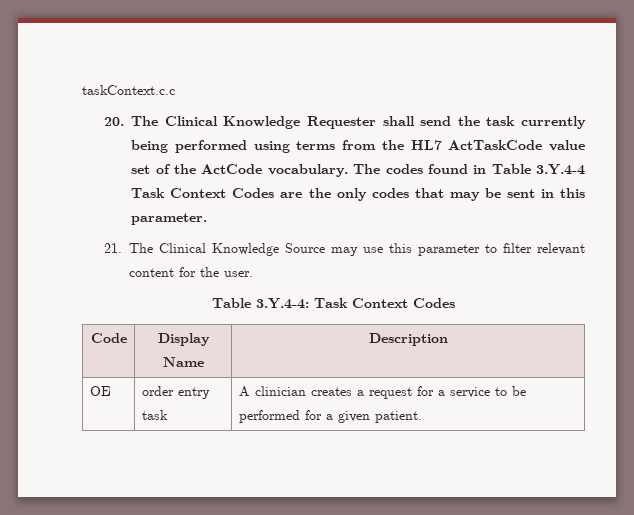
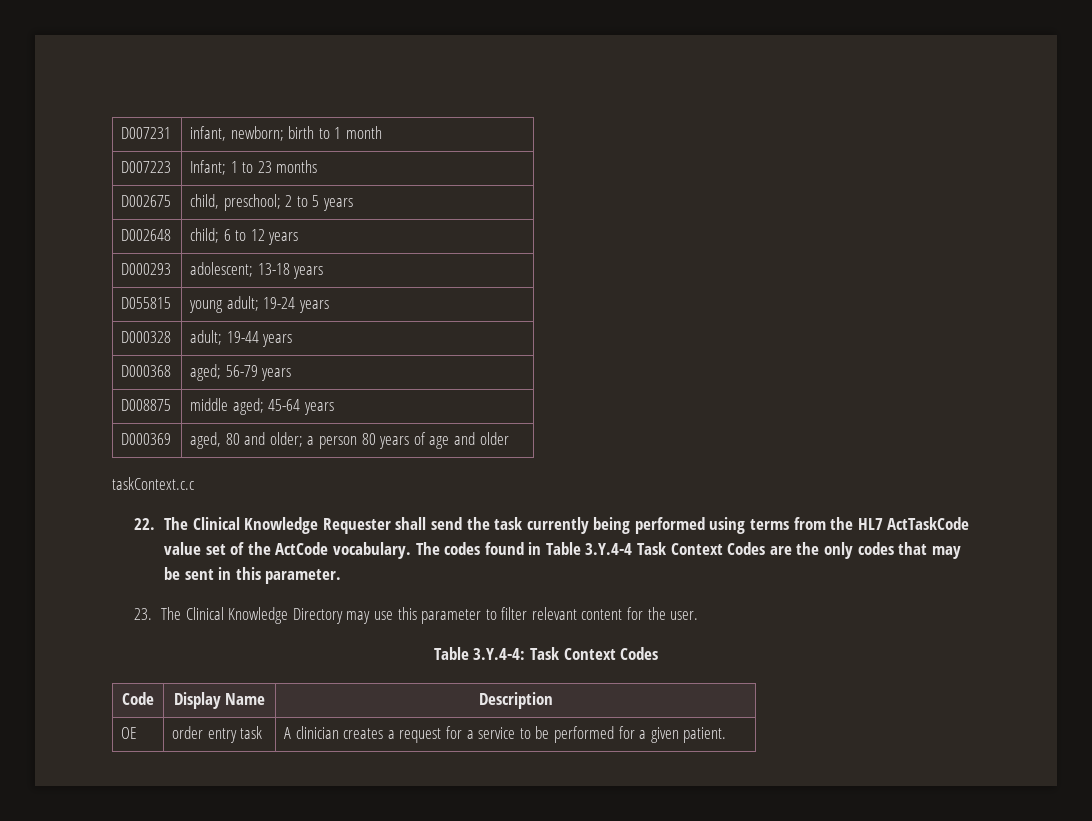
+ D007231 | infant, newborn; birth to 1 month
+ D007223 | Infant; 1 to 23 months
+ D002675 | child, preschool; 2 to 5 years
+ D002648 | child; 6 to 12 years
+ D000293 | adolescent; 13-18 years
+ D055815 | young adult; 19-24 years
+ D000328 | adult; 19-44 years
+ D000368 | aged; 56-79 years
+ D008875 | middle aged; 45-64 years
+ D000369 | aged, 80 and older; a person 80 years of age and older
- 20. The Clinical Knowledge Requester shall send the task currently being performed using terms from the HL7 ActTaskCode value set of the ActCode vocabulary.
+ 22. The Clinical Knowledge Requester shall send the task currently being performed using terms from the HL7 ActTaskCode value set of the ActCode vocabulary.
- 21. The Clinical Knowledge Source may use this parameter to filter relevant content for the user.
+ 23. The Clinical Knowledge Directory may use this parameter to filter relevant content for the user.

